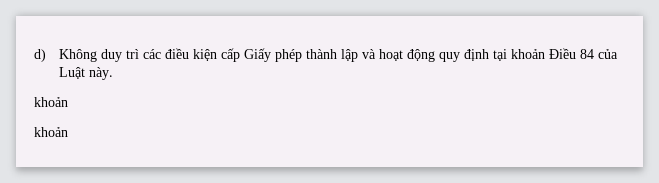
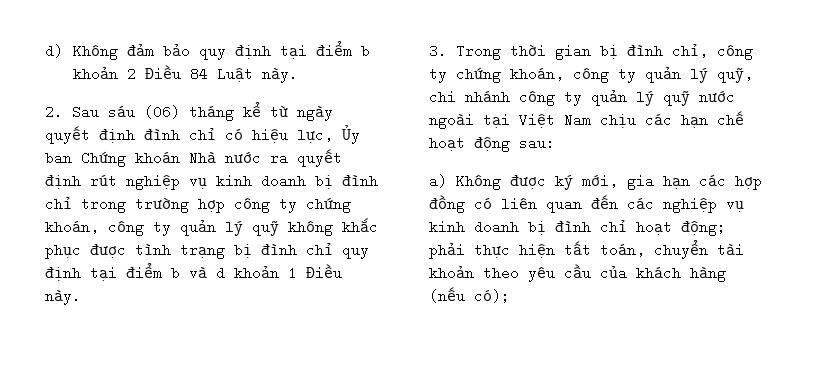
- d) Không duy trì các điều kiện cấp Giấy phép thành lập và hoạt động quy định tại khoản Điều 84 của Luật này.
- khoản
- khoản
+ d) Không đảm bảo quy định tại điểm b khoản 2 Điều 84 Luật này.
+ 2. Sau sáu (06) tháng kể từ ngày quyết định đình chỉ có hiệu lực, Ủy ban Chứng khoán Nhà nước ra quyết định rút nghiệp vụ kinh doanh bị đình chỉ trong trường hợp công ty chứng khoán, công ty quản lý quỹ không khắc phục được tình trạng bị đình chỉ quy định tại điểm b và d khoản 1 Điều này.
+ 3. Trong thời gian bị đình chỉ, công ty chứng khoán, công ty quản lý quỹ, chi nhánh công ty quản lý quỹ nước ngoài tại Việt Nam chịu các hạn chế hoạt động sau:
+ a) Không được ký mới, gia hạn các hợp đồng có liên quan đến các nghiệp vụ kinh doanh bị đình chỉ hoạt động; phải thực hiện tất toán, chuyển tài khoản theo yêu cầu của khách hàng (nếu có);

